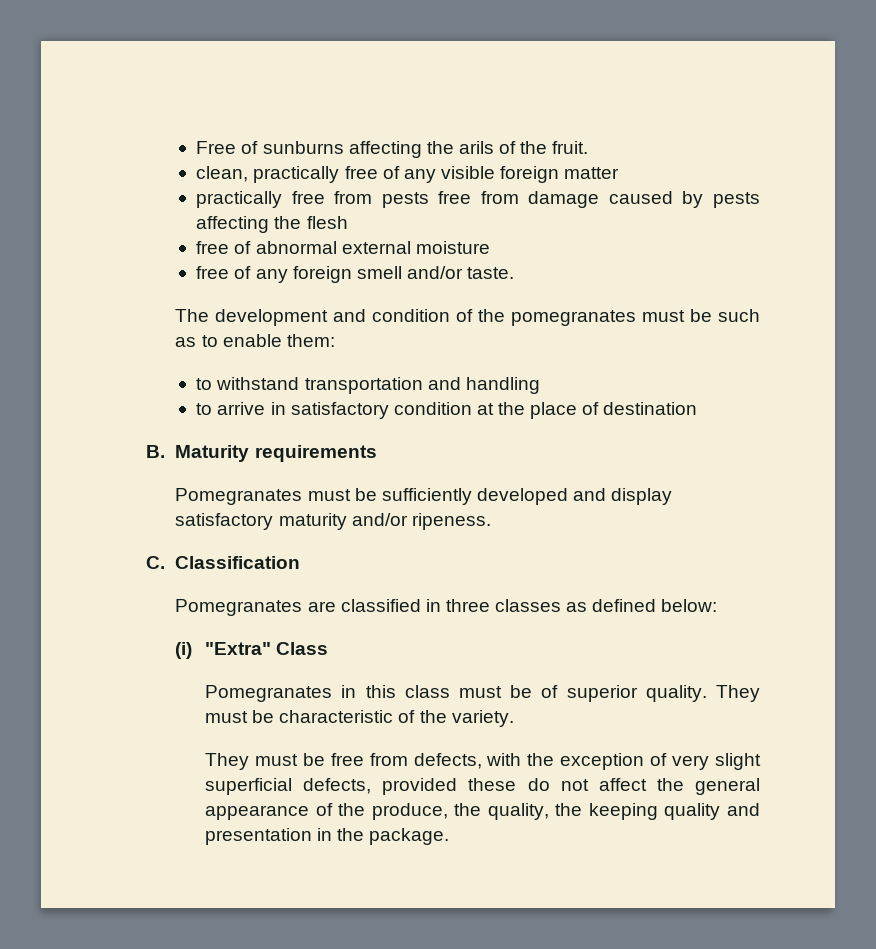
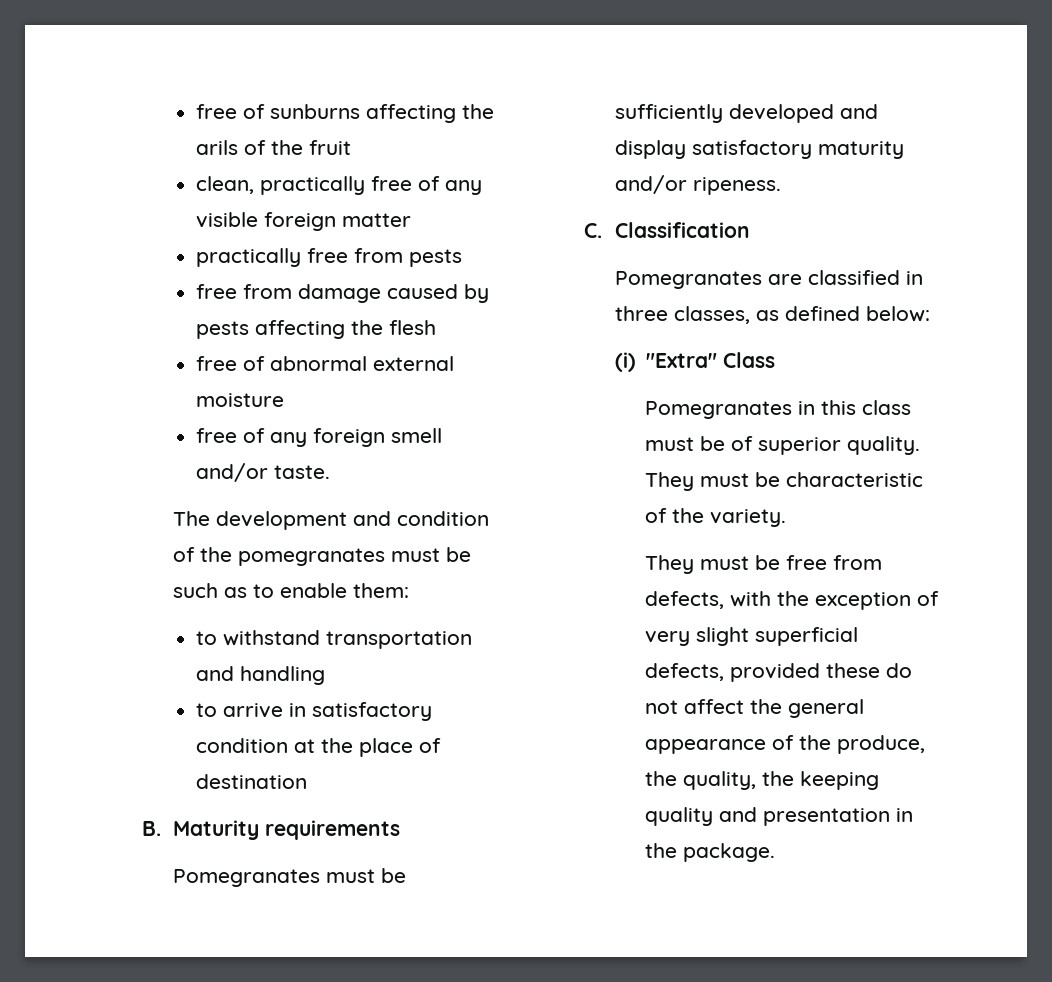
- Free of sunburns affecting the arils of the fruit.
+ free of sunburns affecting the arils of the fruit
- practically free from pests free from damage caused by pests affecting the flesh
+ practically free from pests
+ free from damage caused by pests affecting the flesh
- Pomegranates are classified in three classes as defined below:
+ Pomegranates are classified in three classes, as defined below:

